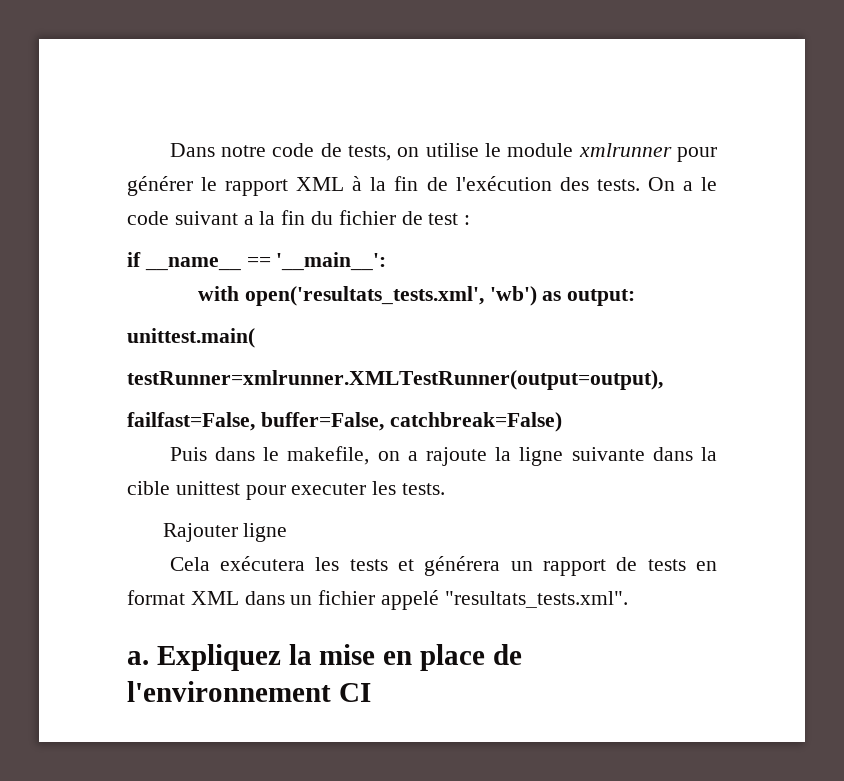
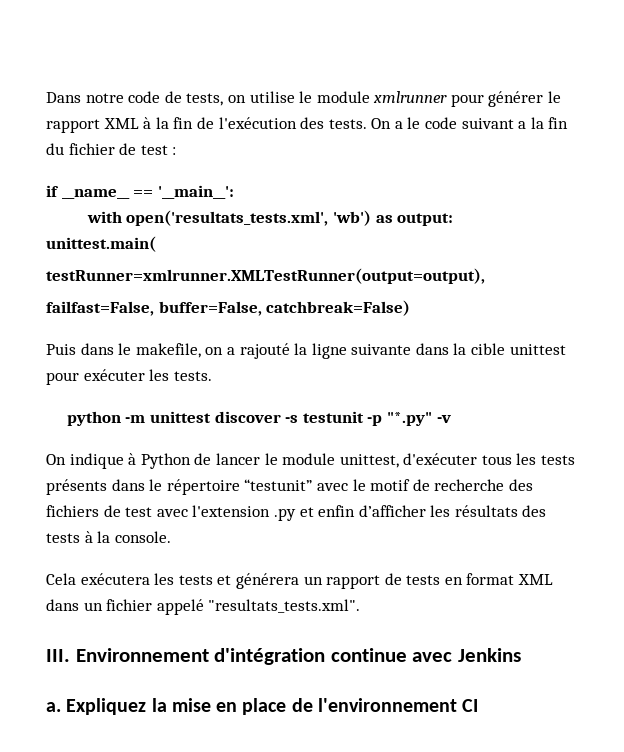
- Puis dans le makefile, on a rajoute la ligne suivante dans la cible unittest pour executer les tests.
+ Puis dans le makefile, on a rajouté la ligne suivante dans la cible unittest pour exécuter les tests.
- Rajouter ligne
+ python -m unittest discover -s testunit -p "*.py" -v
+ On indique à Python de lancer le module unittest, d'exécuter tous les tests présents dans le répertoire “testunit” avec le motif de recherche des fichiers de test avec l'extension .py et enfin d’afficher les résultats des tests à la console.
+ III. Environnement d'intégration continue avec Jenkins

